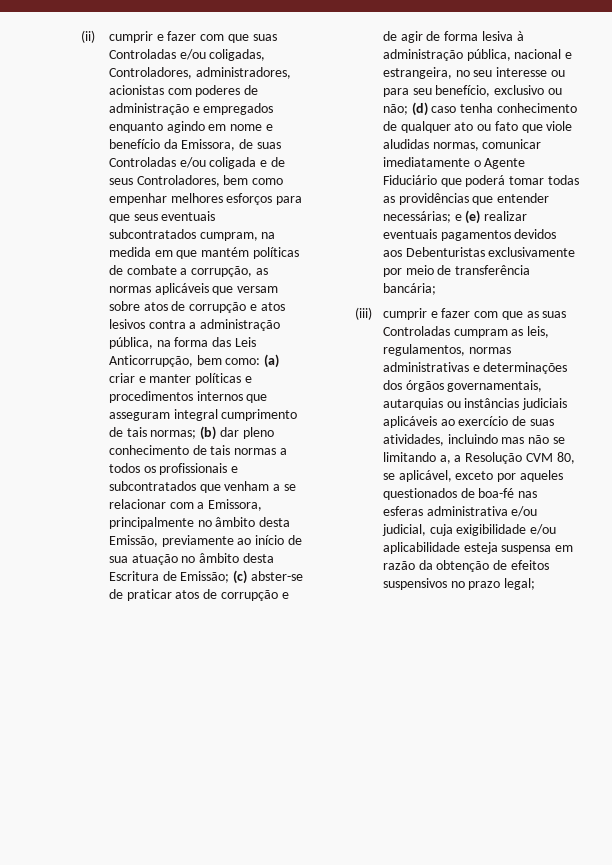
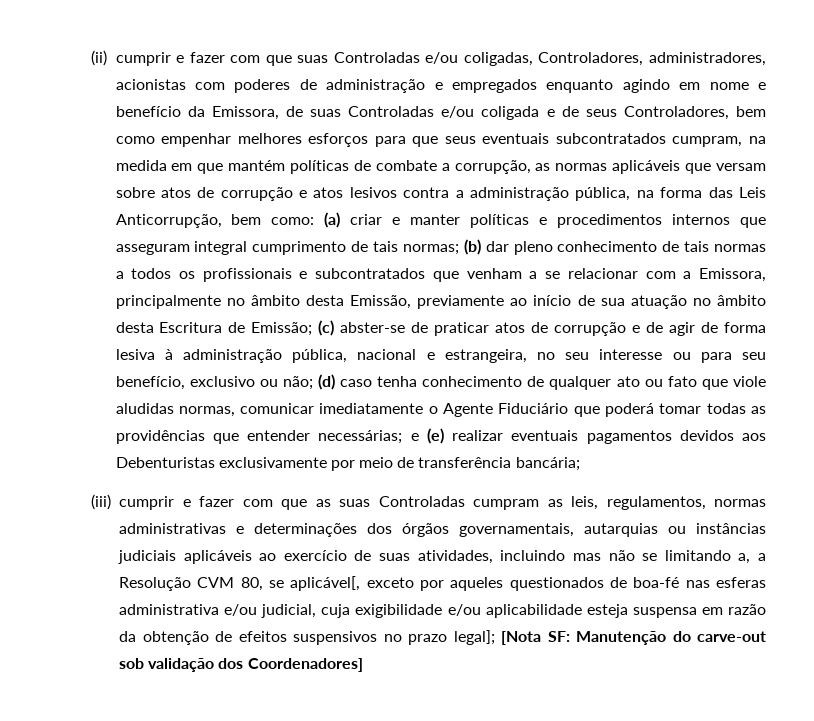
- (iii) cumprir e fazer com que as suas Controladas cumpram as leis, regulamentos, normas administrativas e determinações dos órgãos governamentais, autarquias ou instâncias judiciais aplicáveis ao exercício de suas atividades, incluindo mas não se limitando a, a Resolução CVM 80, se aplicável, exceto por aqueles questionados de boa-fé nas esferas administrativa e/ou judicial, cuja exigibilidade e/ou aplicabilidade esteja suspensa em razão da obtenção de efeitos suspensivos no prazo legal;
+ (iii) cumprir e fazer com que as suas Controladas cumpram as leis, regulamentos, normas administrativas e determinações dos órgãos governamentais, autarquias ou instâncias judiciais aplicáveis ao exercício de suas atividades, incluindo mas não se limitando a, a Resolução CVM 80, se aplicável[, exceto por aqueles questionados de boa-fé nas esferas administrativa e/ou judicial, cuja exigibilidade e/ou aplicabilidade esteja suspensa em razão da obtenção de efeitos suspensivos no prazo legal]; [Nota SF: Manutenção do carve-out sob validação dos Coordenadores]

